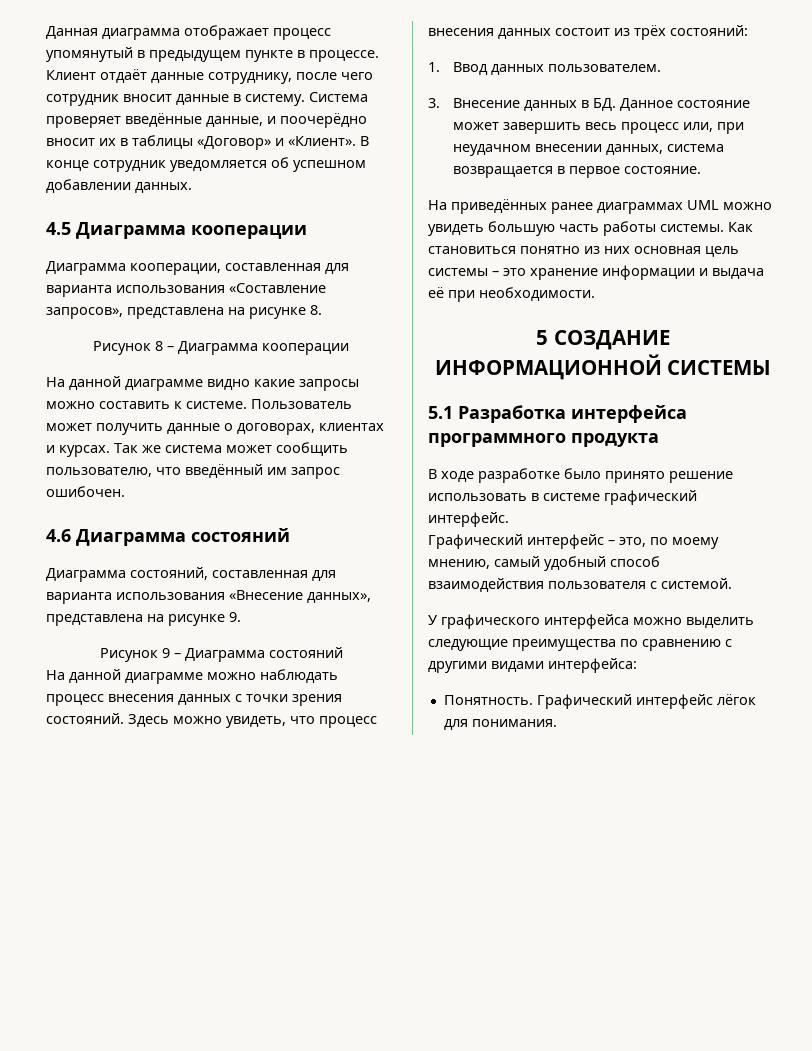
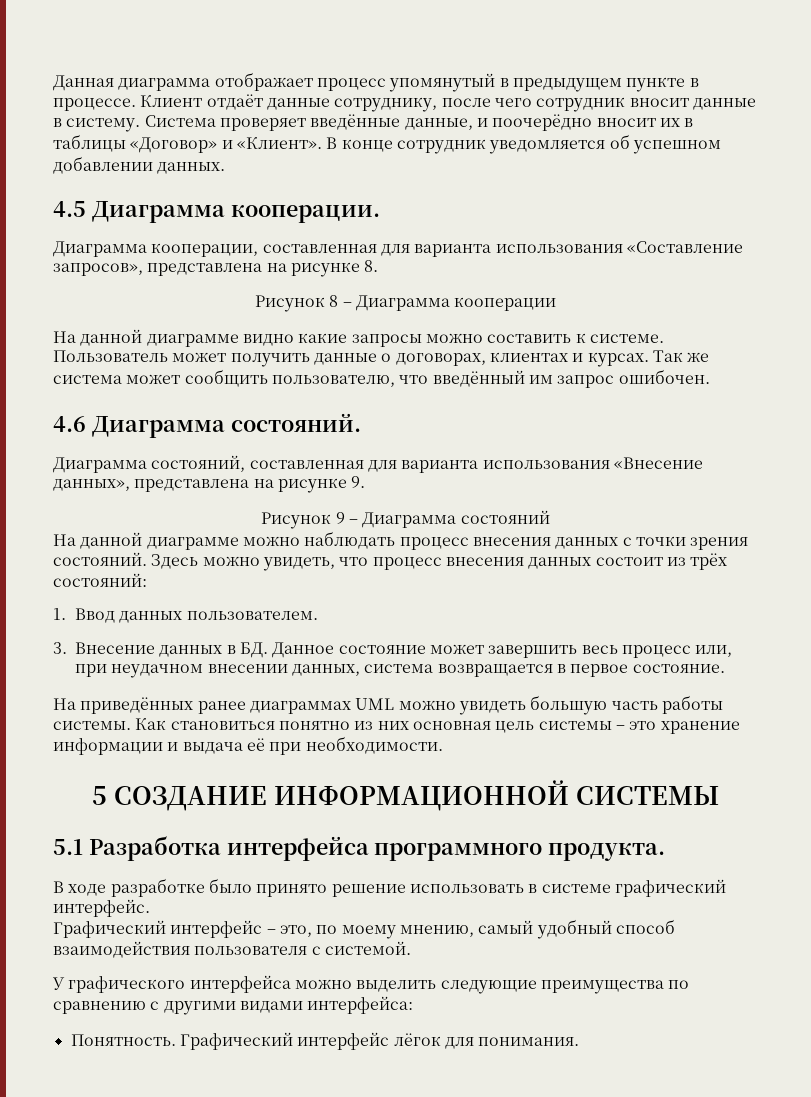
- 4.5 Диаграмма кооперации
+ 4.5 Диаграмма кооперации.
- 4.6 Диаграмма состояний
+ 4.6 Диаграмма состояний.
- 5.1 Разработка интерфейса программного продукта
+ 5.1 Разработка интерфейса программного продукта.

